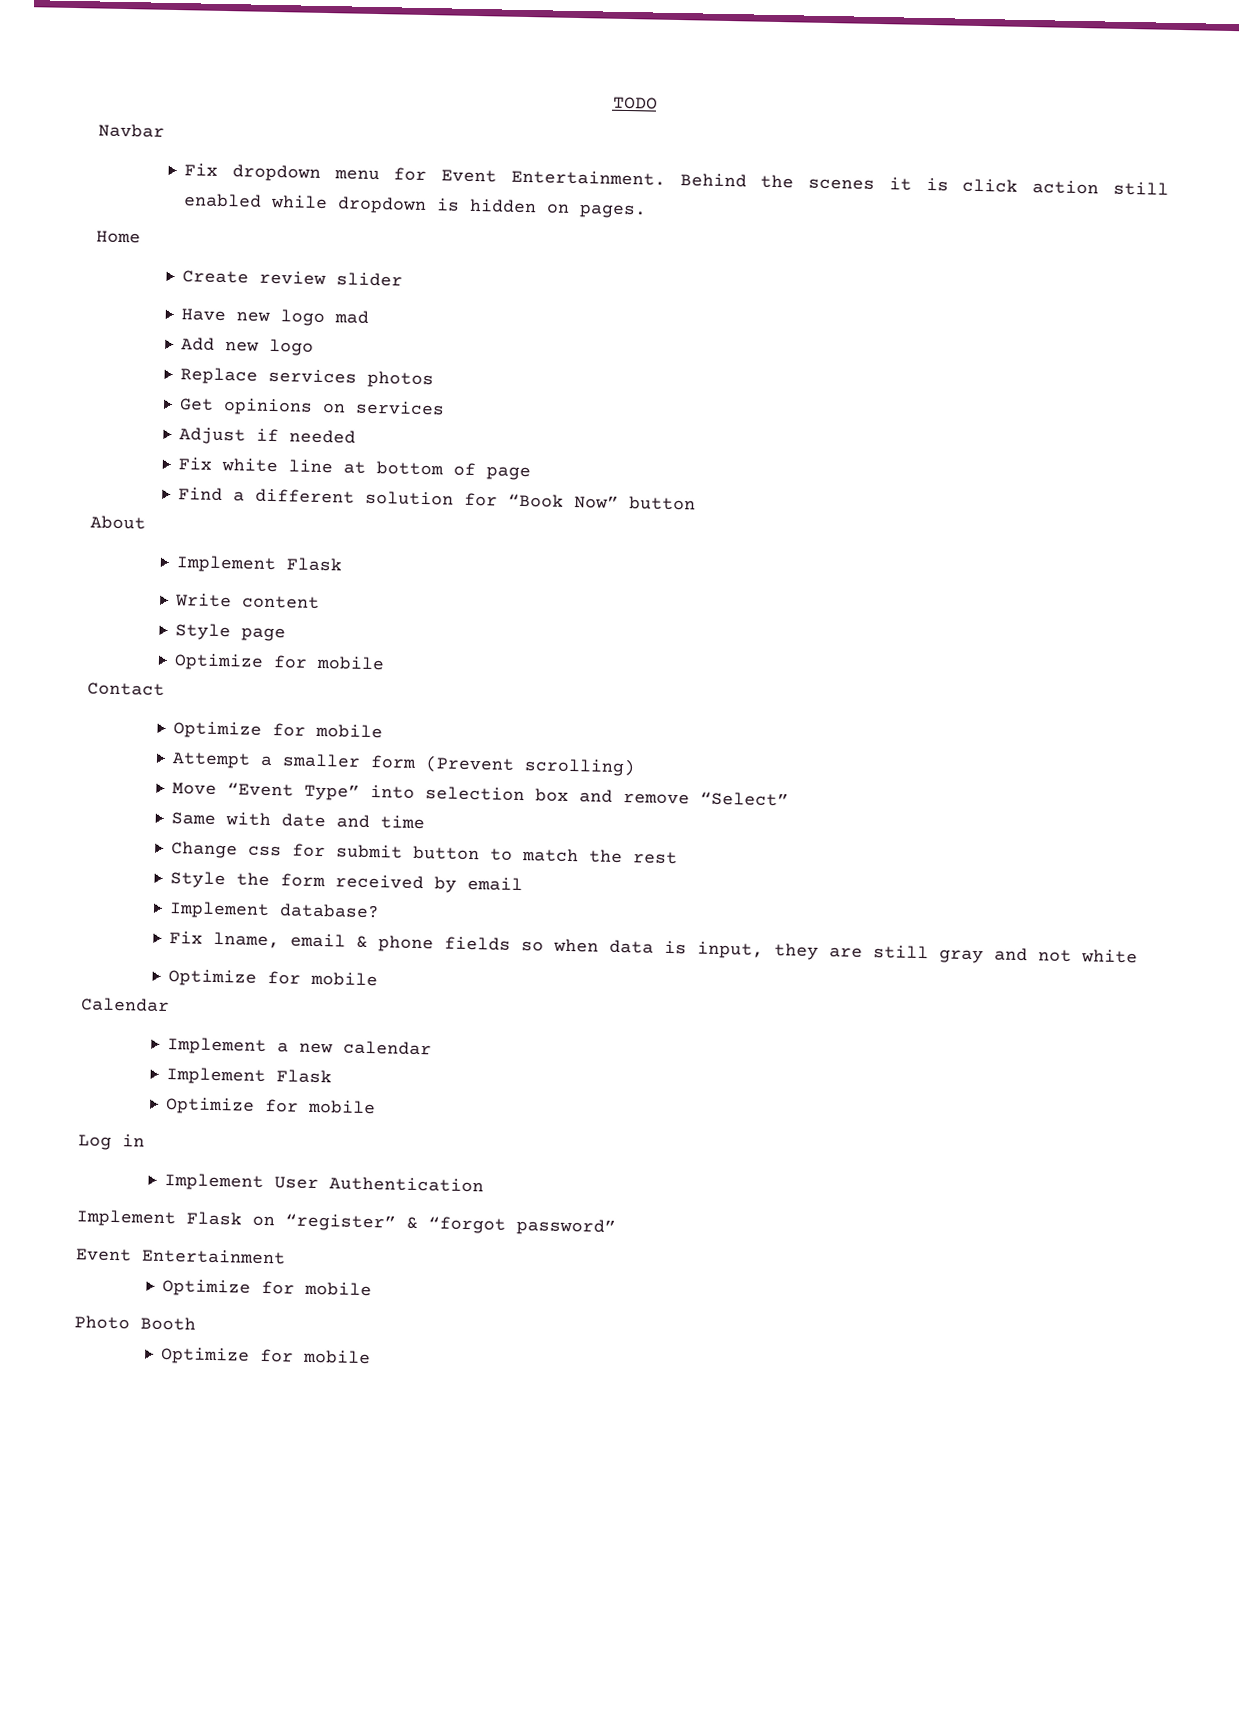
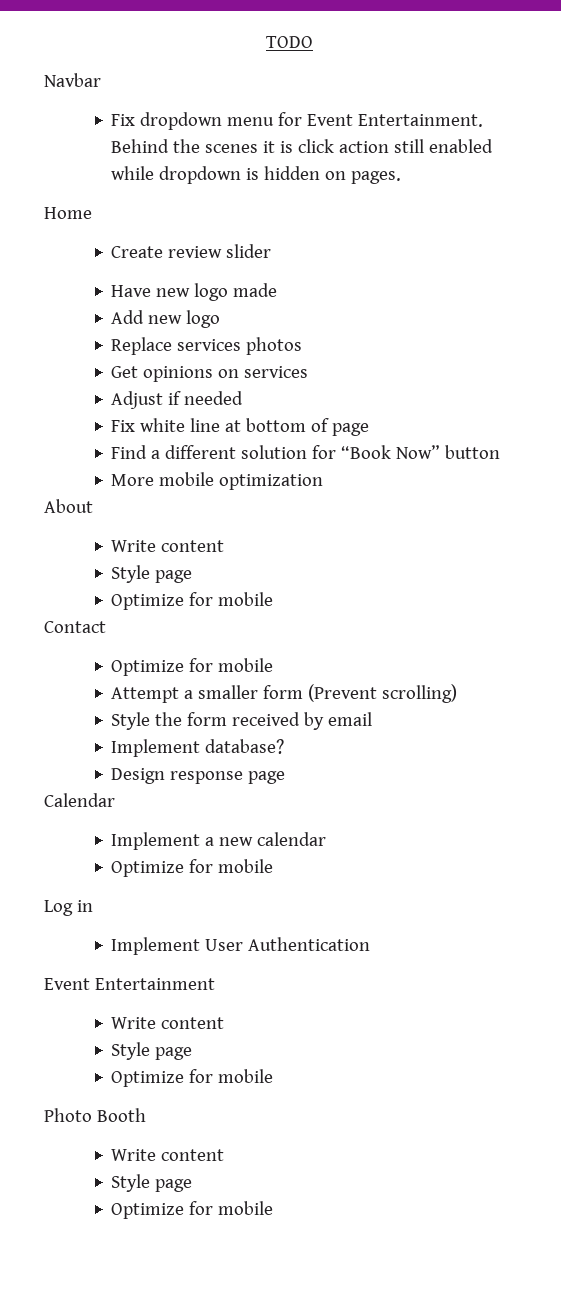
- Have new logo mad
+ Have new logo made
+ More mobile optimization
  About
- Implement Flask
- Move “Event Type” into selection box and remove “Select”
- Same with date and time
- Change css for submit button to match the rest
- Fix lname, email & phone fields so when data is input, they are still gray and not white
- Optimize for mobile
+ Design response page
  Implement a new calendar
- Implement Flask
- Implement Flask on “register” & “forgot password”
  Event Entertainment
+ Write content
+ Style page
  Photo Booth
+ Write content
+ Style page

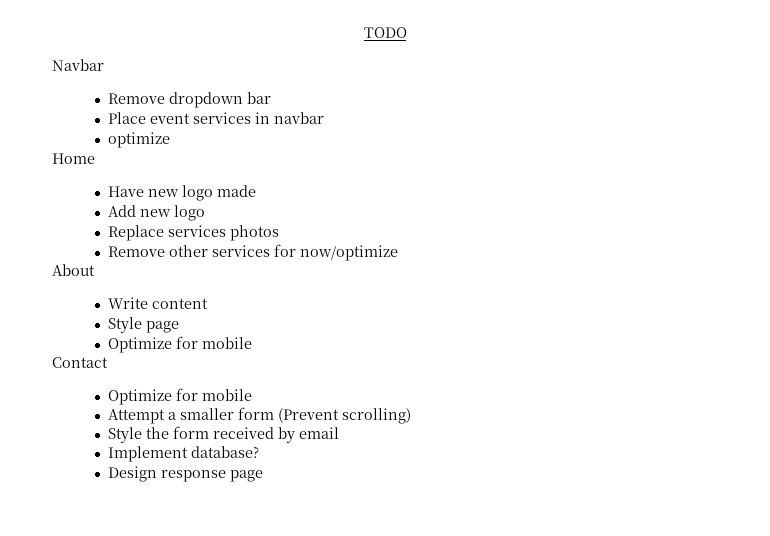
- Fix dropdown menu for Event Entertainment. Behind the scenes it is click action still enabled while dropdown is hidden on pages.
+ Remove dropdown bar
+ Place event services in navbar
+ optimize
  Home
- Create review slider
- Get opinions on services
- Adjust if needed
- Fix white line at bottom of page
- Find a different solution for “Book Now” button
- More mobile optimization
+ Remove other services for now/optimize
- Calendar
- Implement a new calendar
- Optimize for mobile
- Log in
- Implement User Authentication
- Event Entertainment
- Write content
- Style page
- Optimize for mobile
- Photo Booth
- Write content
- Style page
- Optimize for mobile

